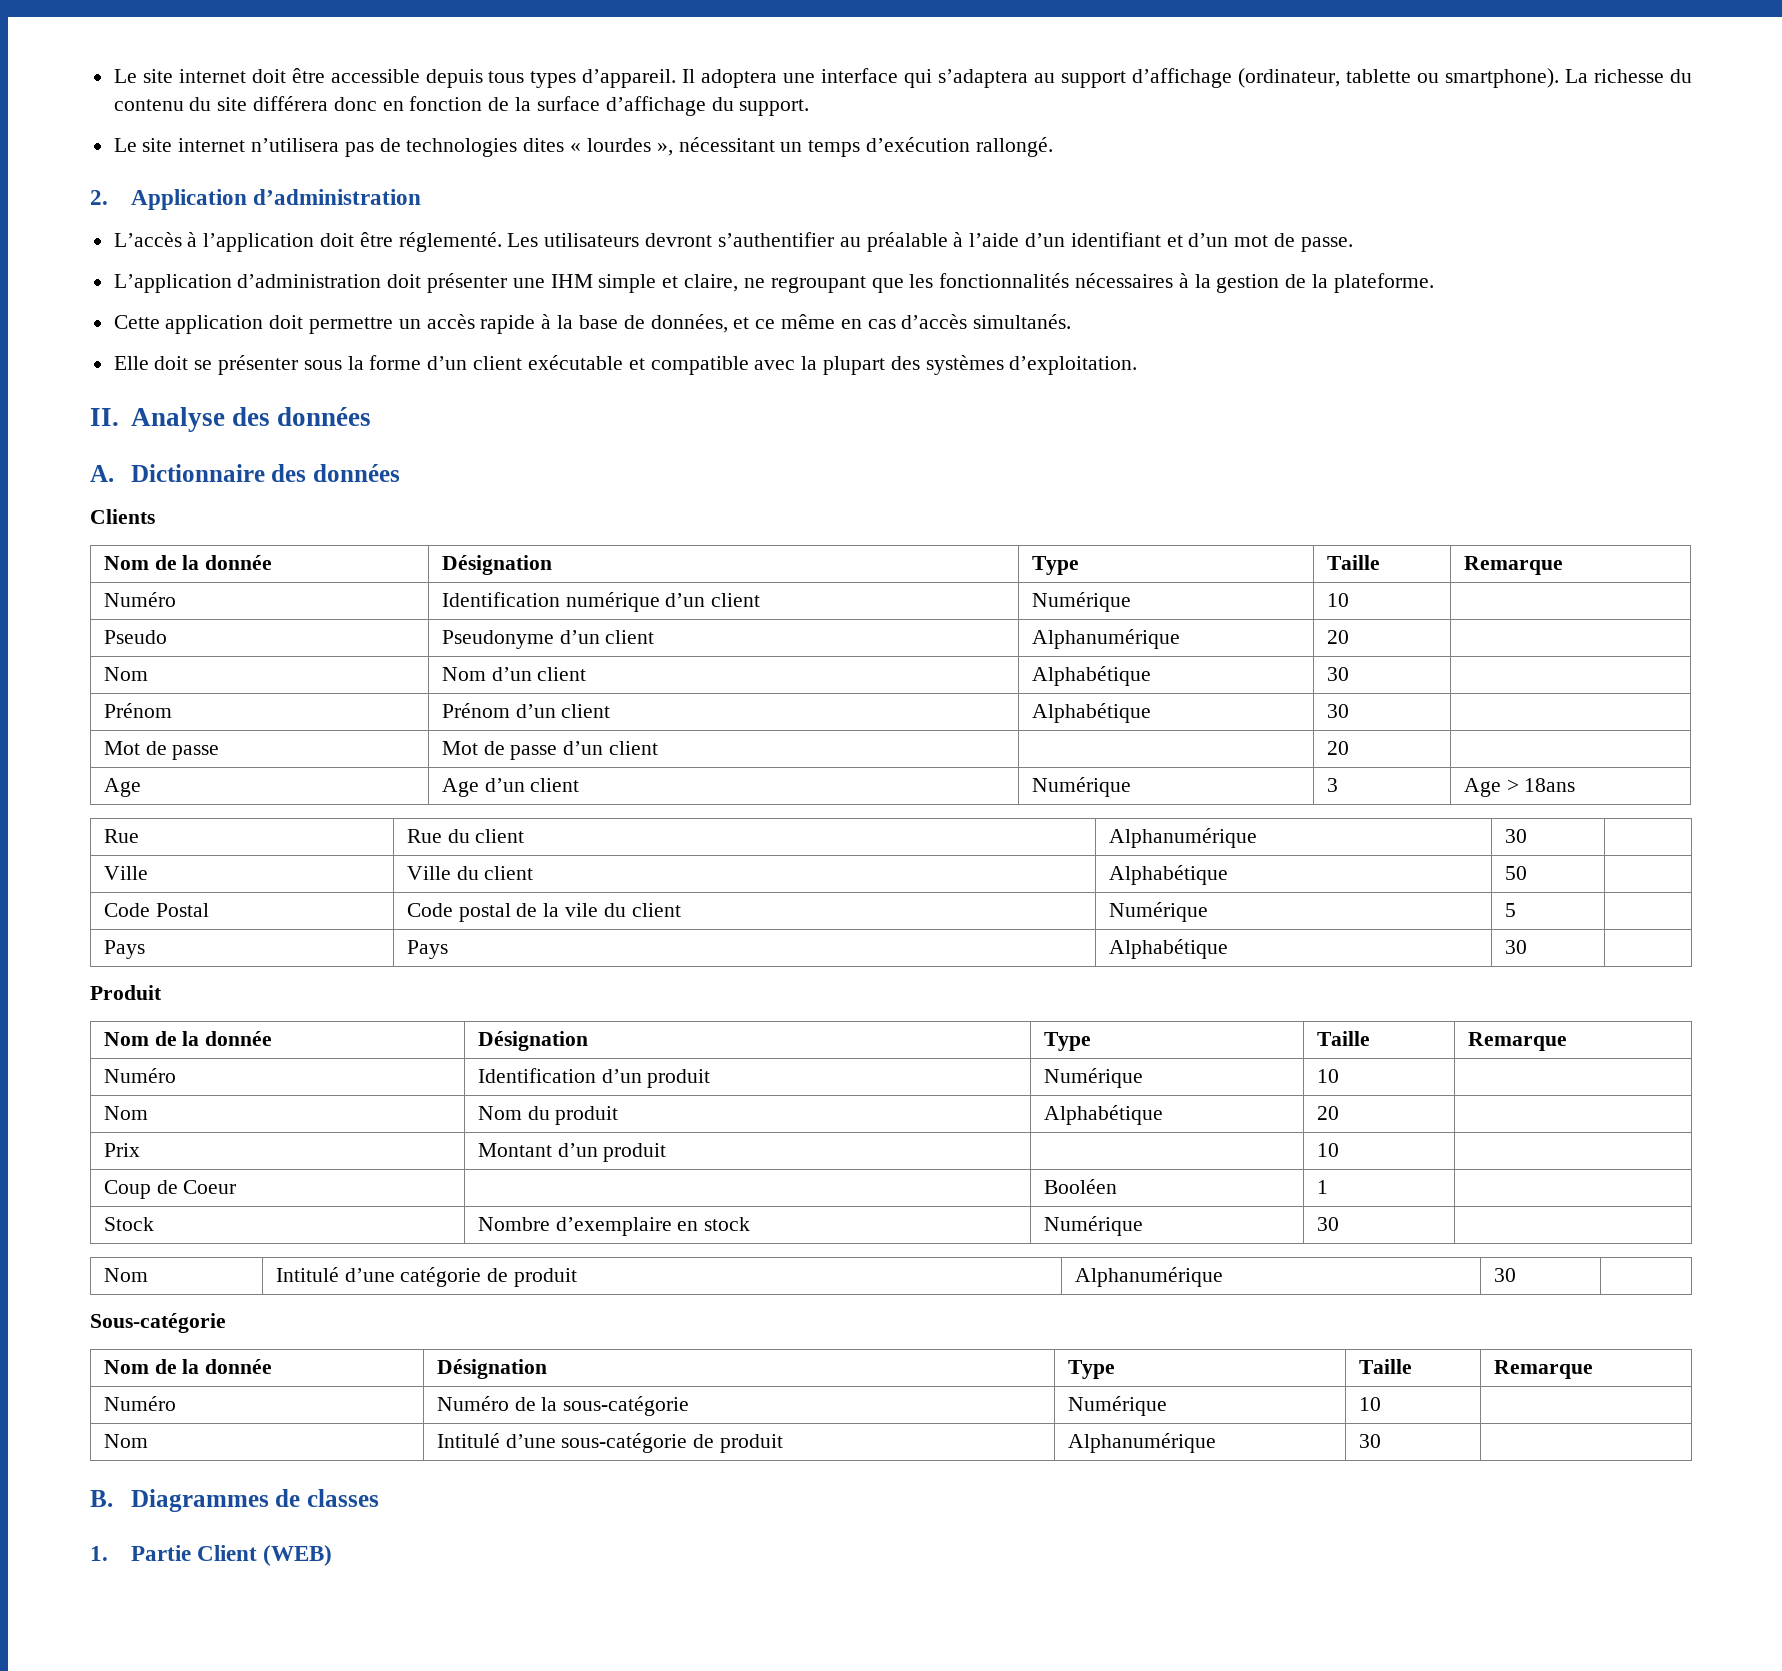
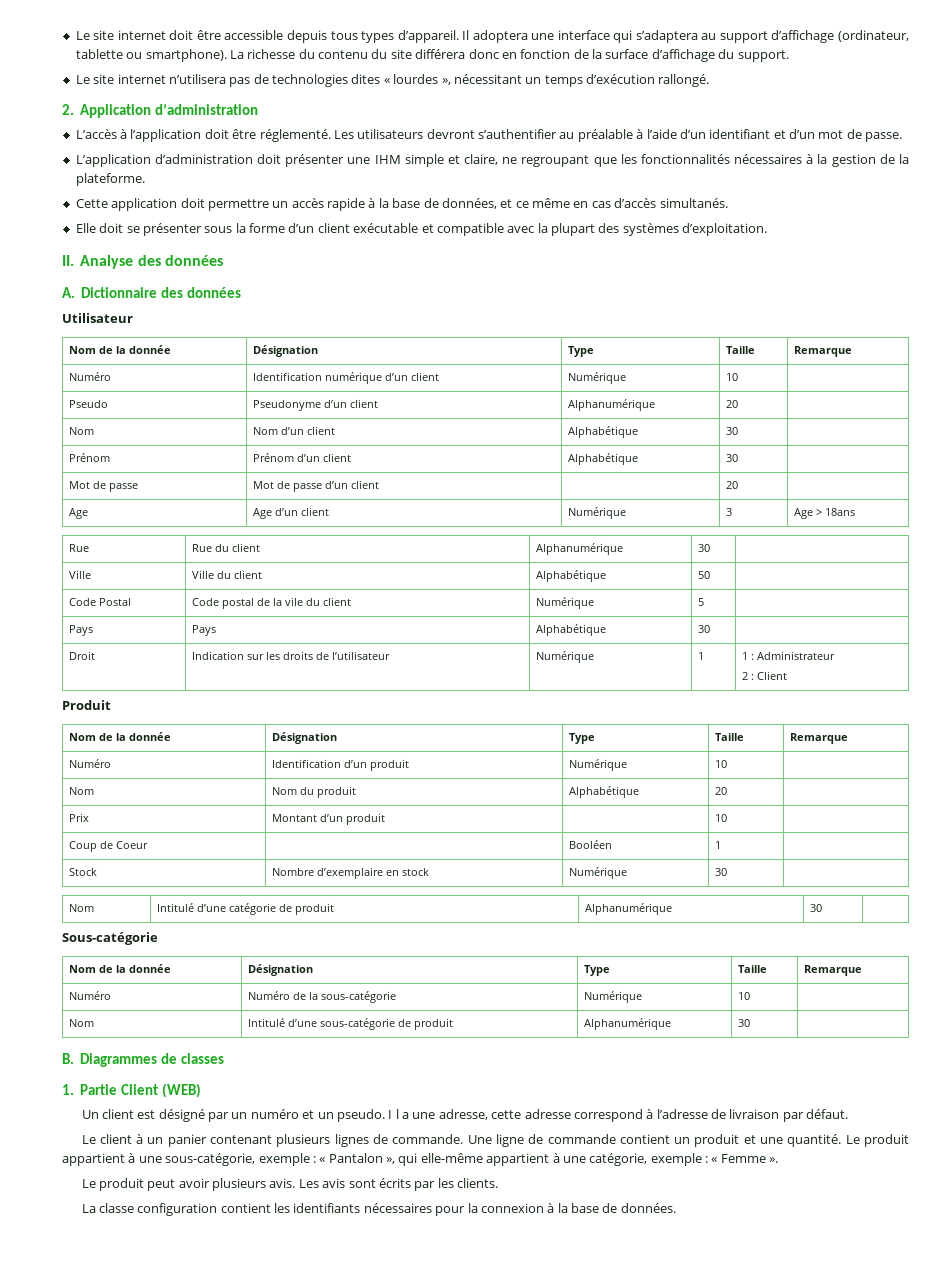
- Clients
+ Utilisateur
+ Droit | Indication sur les droits de l’utilisateur | Numérique | 1 | 1 : Administrateur
+ 2 : Client
+ Un client est désigné par un numéro et un pseudo. I l a une adresse, cette adresse correspond à l’adresse de livraison par défaut.
+ Le client à un panier contenant plusieurs lignes de commande. Une ligne de commande contient un produit et une quantité. Le produit appartient à une sous-catégorie, exemple : « Pantalon », qui elle-même appartient à une catégorie, exemple : « Femme ».
+ Le produit peut avoir plusieurs avis. Les avis sont écrits par les clients.
+ La classe configuration contient les identifiants nécessaires pour la connexion à la base de données.

